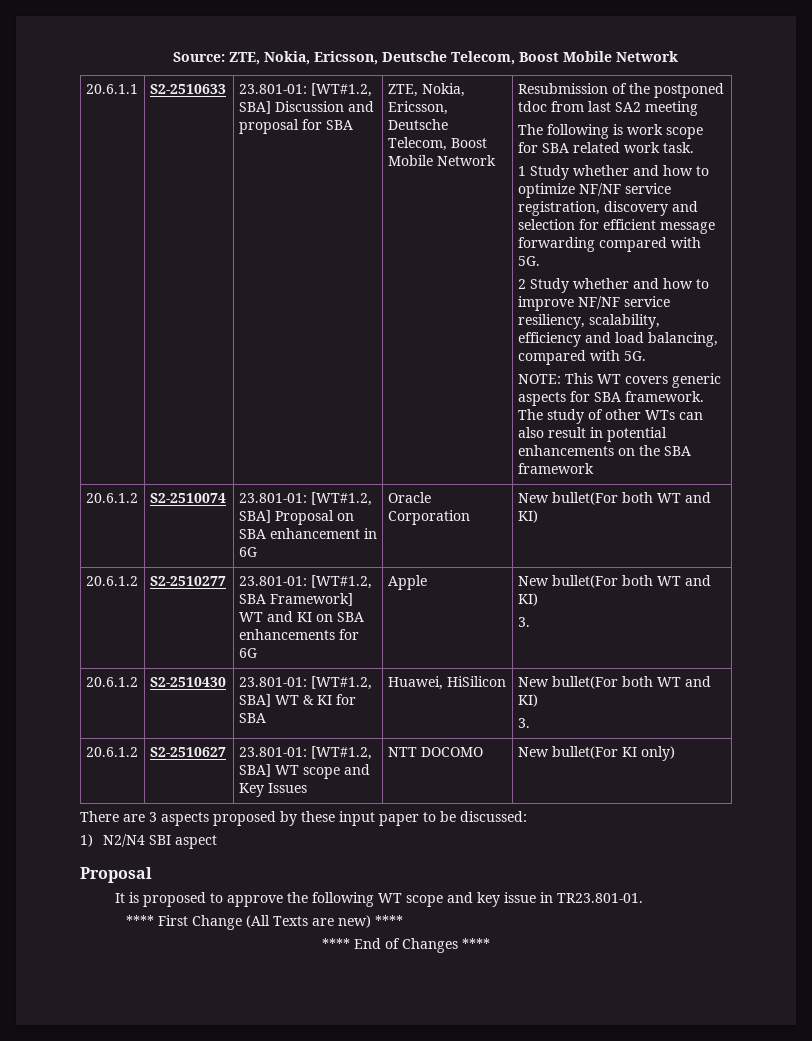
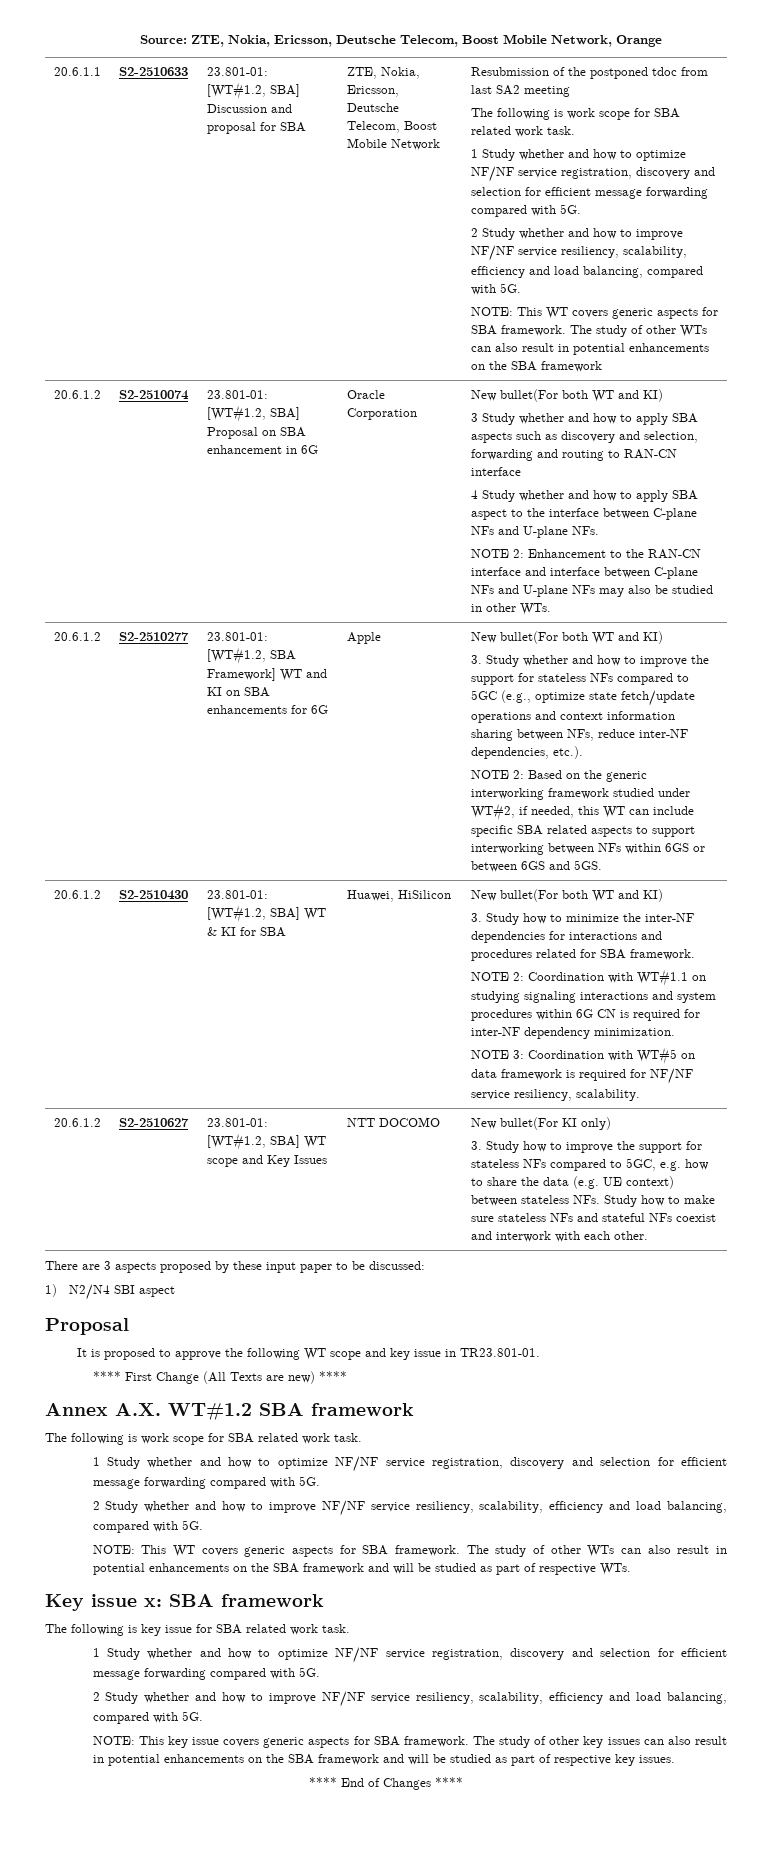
- Source: ZTE, Nokia, Ericsson, Deutsche Telecom, Boost Mobile Network
+ Source: ZTE, Nokia, Ericsson, Deutsche Telecom, Boost Mobile Network, Orange
+ 3 Study whether and how to apply SBA aspects such as discovery and selection, forwarding and routing to RAN-CN interface
+ 4 Study whether and how to apply SBA aspect to the interface between C-plane NFs and U-plane NFs.
+ NOTE 2: Enhancement to the RAN-CN interface and interface between C-plane NFs and U-plane NFs may also be studied in other WTs.
  Apple | New bullet(For both WT and KI)
- 3.
+ 3. Study whether and how to improve the support for stateless NFs compared to 5GC (e.g., optimize state fetch/update operations and context information sharing between NFs, reduce inter-NF dependencies, etc.).
+ NOTE 2: Based on the generic interworking framework studied under WT#2, if needed, this WT can include specific SBA related aspects to support interworking between NFs within 6GS or between 6GS and 5GS.
  Huawei, HiSilicon | New bullet(For both WT and KI)
- 3.
+ 3. Study how to minimize the inter-NF dependencies for interactions and procedures related for SBA framework.
+ NOTE 2: Coordination with WT#1.1 on studying signaling interactions and system procedures within 6G CN is required for inter-NF dependency minimization.
+ NOTE 3: Coordination with WT#5 on data framework is required for NF/NF service resiliency, scalability.
+ 3. Study how to improve the support for stateless NFs compared to 5GC, e.g. how to share the data (e.g. UE context) between stateless NFs. Study how to make sure stateless NFs and stateful NFs coexist and interwork with each other.
+ Annex A.X. WT#1.2 SBA framework
+ The following is work scope for SBA related work task.
+ 1 Study whether and how to optimize NF/NF service registration, discovery and selection for efficient message forwarding compared with 5G.
+ 2 Study whether and how to improve NF/NF service resiliency, scalability, efficiency and load balancing, compared with 5G.
+ NOTE: This WT covers generic aspects for SBA framework. The study of other WTs can also result in potential enhancements on the SBA framework and will be studied as part of respective WTs.
+ Key issue x: SBA framework
+ The following is key issue for SBA related work task.
+ 1 Study whether and how to optimize NF/NF service registration, discovery and selection for efficient message forwarding compared with 5G.
+ 2 Study whether and how to improve NF/NF service resiliency, scalability, efficiency and load balancing, compared with 5G.
+ NOTE: This key issue covers generic aspects for SBA framework. The study of other key issues can also result in potential enhancements on the SBA framework and will be studied as part of respective key issues.

